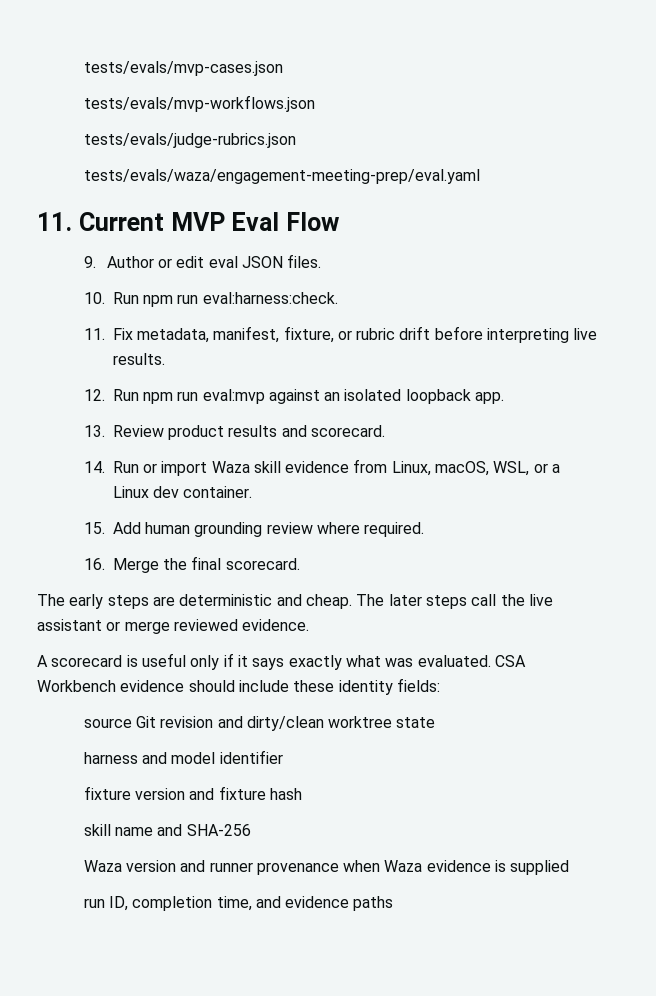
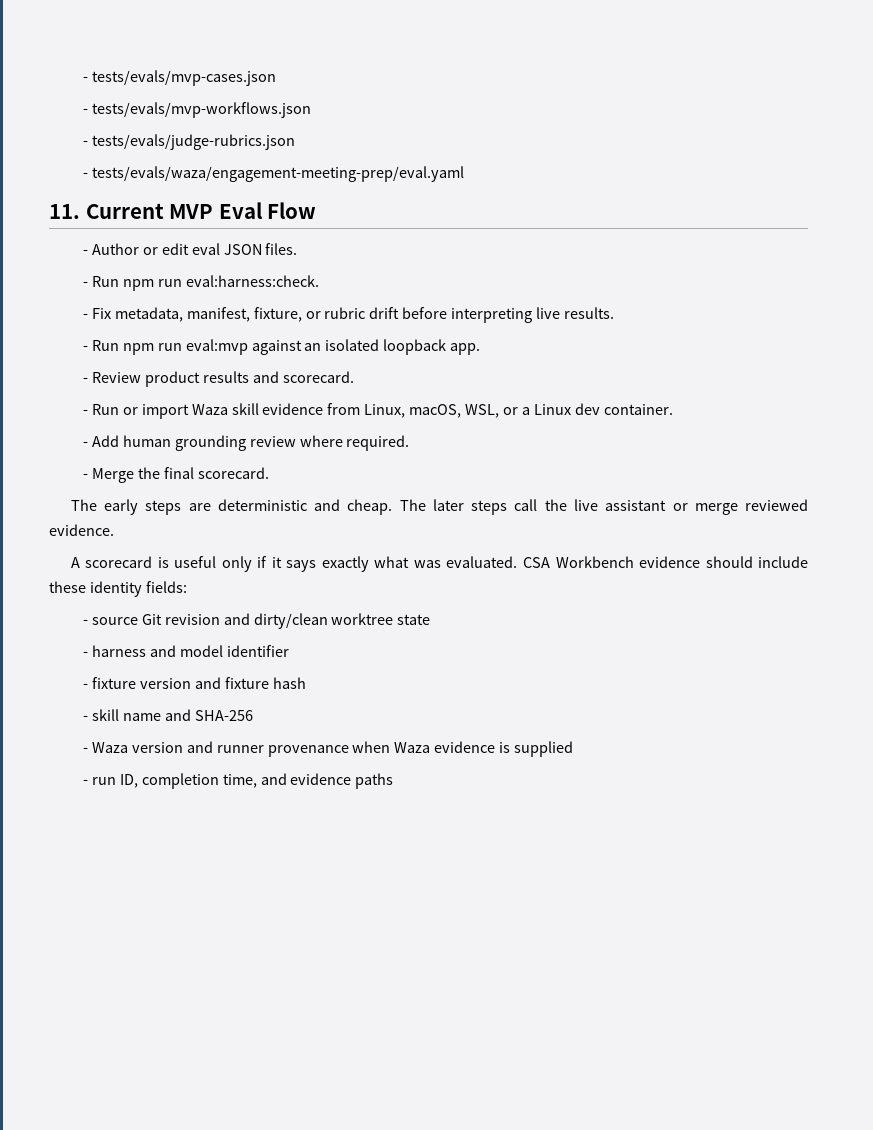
- tests/evals/mvp-cases.json
+ - tests/evals/mvp-cases.json
- tests/evals/mvp-workflows.json
+ - tests/evals/mvp-workflows.json
- tests/evals/judge-rubrics.json
+ - tests/evals/judge-rubrics.json
- tests/evals/waza/engagement-meeting-prep/eval.yaml
+ - tests/evals/waza/engagement-meeting-prep/eval.yaml
- 9. Author or edit eval JSON files.
+ - Author or edit eval JSON files.
- 10. Run npm run eval:harness:check.
+ - Run npm run eval:harness:check.
- 11. Fix metadata, manifest, fixture, or rubric drift before interpreting live results.
+ - Fix metadata, manifest, fixture, or rubric drift before interpreting live results.
- 12. Run npm run eval:mvp against an isolated loopback app.
+ - Run npm run eval:mvp against an isolated loopback app.
- 13. Review product results and scorecard.
+ - Review product results and scorecard.
- 14. Run or import Waza skill evidence from Linux, macOS, WSL, or a Linux dev container.
+ - Run or import Waza skill evidence from Linux, macOS, WSL, or a Linux dev container.
- 15. Add human grounding review where required.
+ - Add human grounding review where required.
- 16. Merge the final scorecard.
+ - Merge the final scorecard.
- source Git revision and dirty/clean worktree state
+ - source Git revision and dirty/clean worktree state
- harness and model identifier
+ - harness and model identifier
- fixture version and fixture hash
+ - fixture version and fixture hash
- skill name and SHA-256
+ - skill name and SHA-256
- Waza version and runner provenance when Waza evidence is supplied
+ - Waza version and runner provenance when Waza evidence is supplied
- run ID, completion time, and evidence paths
+ - run ID, completion time, and evidence paths

